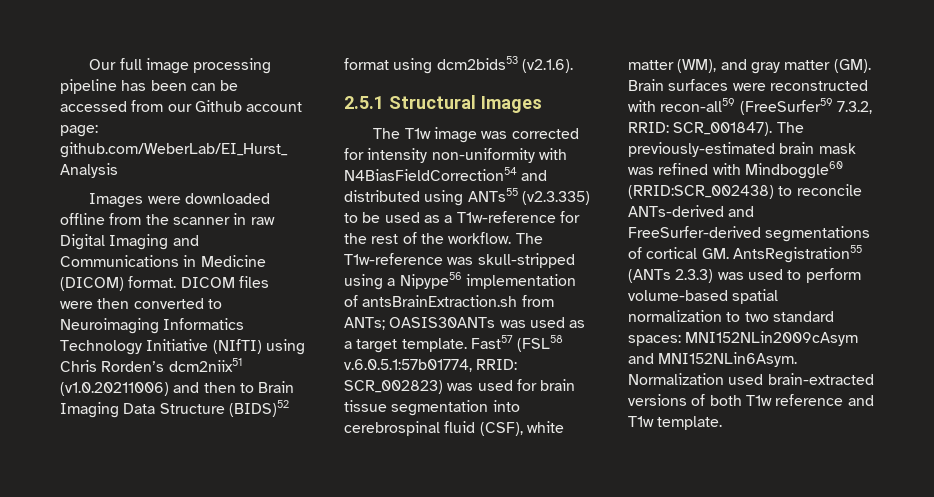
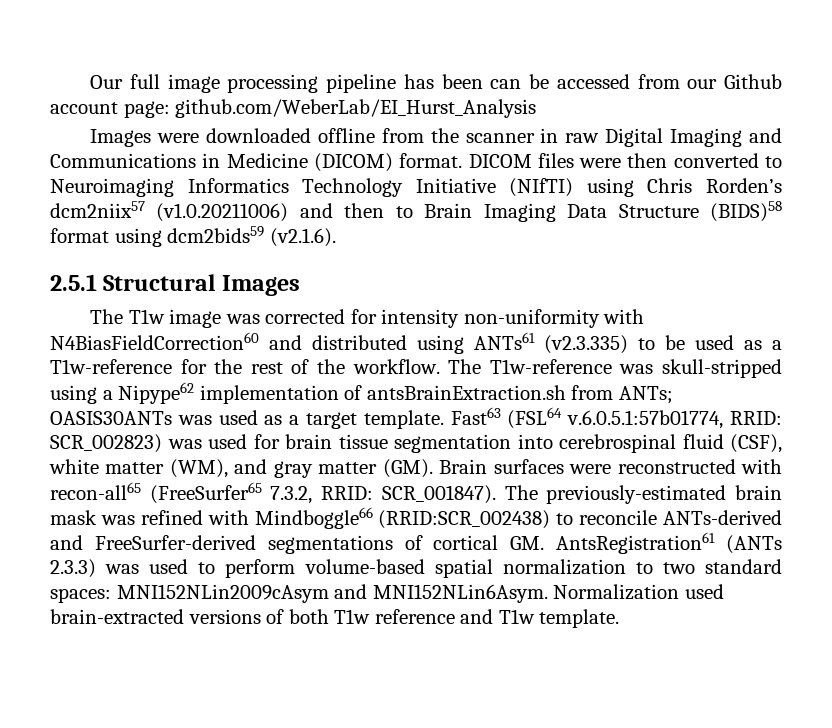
- DICOM files were then converted to Neuroimaging Informatics Technology Initiative (NIfTI) using Chris Rorden’s dcm2niix51 (v1.0.20211006) and then to Brain Imaging Data Structure (BIDS)52 format using dcm2bids53 (v2.1.6).
+ DICOM files were then converted to Neuroimaging Informatics Technology Initiative (NIfTI) using Chris Rorden’s dcm2niix57 (v1.0.20211006) and then to Brain Imaging Data Structure (BIDS)58 format using dcm2bids59 (v2.1.6).
- The T1w image was corrected for intensity non-uniformity with N4BiasFieldCorrection54 and distributed using ANTs55 (v2.3.335) to be used as a T1w-reference for the rest of the workflow.
+ The T1w image was corrected for intensity non-uniformity with N4BiasFieldCorrection60 and distributed using ANTs61 (v2.3.335) to be used as a T1w-reference for the rest of the workflow.
- The T1w-reference was skull-stripped using a Nipype56 implementation of antsBrainExtraction.sh from ANTs; OASIS30ANTs was used as a target template.
+ The T1w-reference was skull-stripped using a Nipype62 implementation of antsBrainExtraction.sh from ANTs; OASIS30ANTs was used as a target template.
- Fast57 (FSL58 v.6.0.5.1:57b01774, RRID: SCR_002823) was used for brain tissue segmentation into cerebrospinal fluid (CSF), white matter (WM), and gray matter (GM). Brain surfaces were reconstructed with recon-all59 (FreeSurfer59 7.3.2, RRID: SCR_001847).
+ Fast63 (FSL64 v.6.0.5.1:57b01774, RRID: SCR_002823) was used for brain tissue segmentation into cerebrospinal fluid (CSF), white matter (WM), and gray matter (GM). Brain surfaces were reconstructed with recon-all65 (FreeSurfer65 7.3.2, RRID: SCR_001847).
- The previously-estimated brain mask was refined with Mindboggle60 (RRID:SCR_002438) to reconcile ANTs-derived and FreeSurfer-derived segmentations of cortical GM. AntsRegistration55 (ANTs 2.3.3) was used to perform volume-based spatial normalization to two standard spaces: MNI152NLin2009cAsym and MNI152NLin6Asym.
+ The previously-estimated brain mask was refined with Mindboggle66 (RRID:SCR_002438) to reconcile ANTs-derived and FreeSurfer-derived segmentations of cortical GM. AntsRegistration61 (ANTs 2.3.3) was used to perform volume-based spatial normalization to two standard spaces: MNI152NLin2009cAsym and MNI152NLin6Asym.

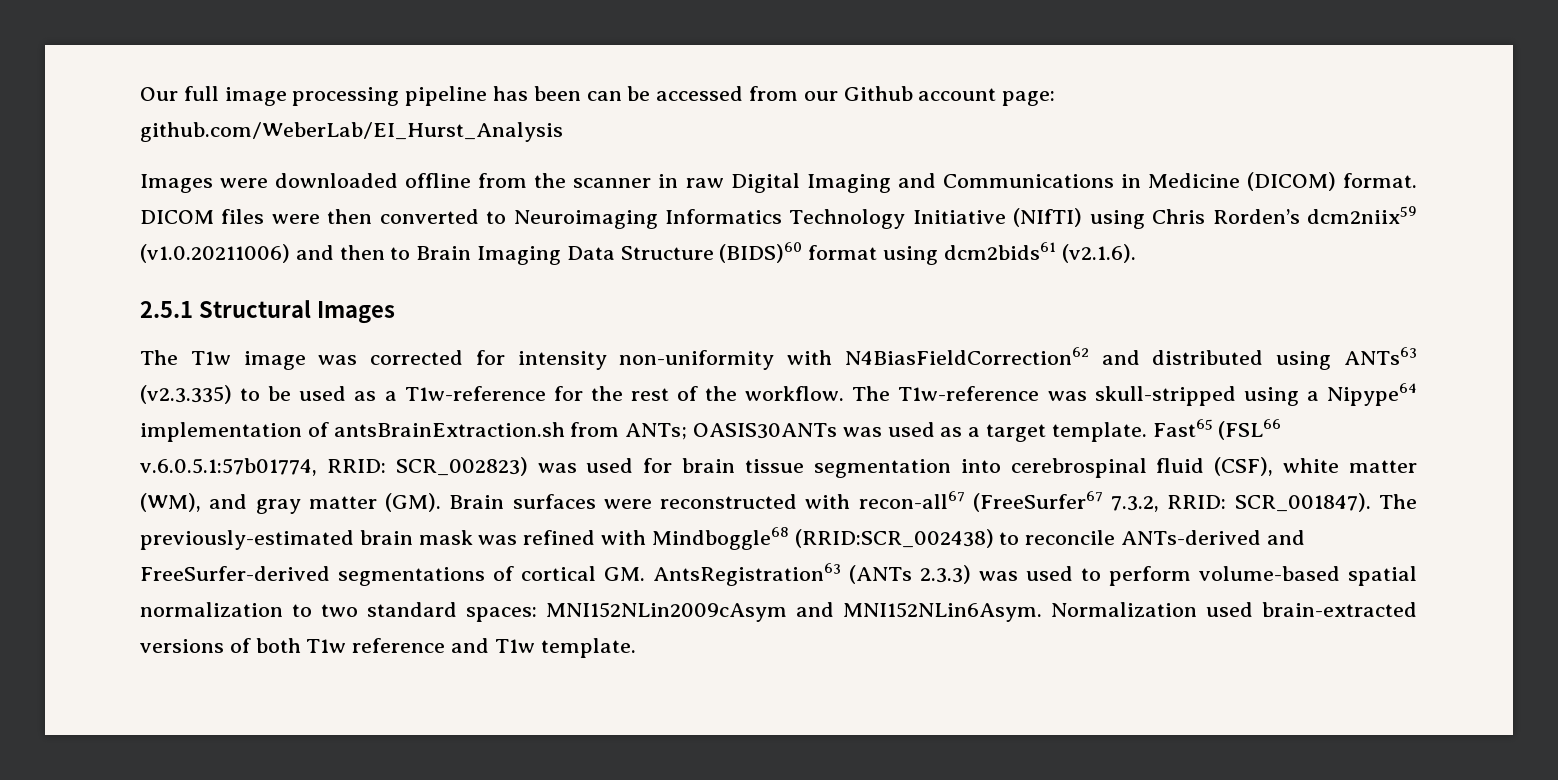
- DICOM files were then converted to Neuroimaging Informatics Technology Initiative (NIfTI) using Chris Rorden’s dcm2niix57 (v1.0.20211006) and then to Brain Imaging Data Structure (BIDS)58 format using dcm2bids59 (v2.1.6).
+ DICOM files were then converted to Neuroimaging Informatics Technology Initiative (NIfTI) using Chris Rorden’s dcm2niix59 (v1.0.20211006) and then to Brain Imaging Data Structure (BIDS)60 format using dcm2bids61 (v2.1.6).
- The T1w image was corrected for intensity non-uniformity with N4BiasFieldCorrection60 and distributed using ANTs61 (v2.3.335) to be used as a T1w-reference for the rest of the workflow.
+ The T1w image was corrected for intensity non-uniformity with N4BiasFieldCorrection62 and distributed using ANTs63 (v2.3.335) to be used as a T1w-reference for the rest of the workflow.
- The T1w-reference was skull-stripped using a Nipype62 implementation of antsBrainExtraction.sh from ANTs; OASIS30ANTs was used as a target template.
+ The T1w-reference was skull-stripped using a Nipype64 implementation of antsBrainExtraction.sh from ANTs; OASIS30ANTs was used as a target template.
- Fast63 (FSL64 v.6.0.5.1:57b01774, RRID: SCR_002823) was used for brain tissue segmentation into cerebrospinal fluid (CSF), white matter (WM), and gray matter (GM). Brain surfaces were reconstructed with recon-all65 (FreeSurfer65 7.3.2, RRID: SCR_001847).
+ Fast65 (FSL66 v.6.0.5.1:57b01774, RRID: SCR_002823) was used for brain tissue segmentation into cerebrospinal fluid (CSF), white matter (WM), and gray matter (GM). Brain surfaces were reconstructed with recon-all67 (FreeSurfer67 7.3.2, RRID: SCR_001847).
- The previously-estimated brain mask was refined with Mindboggle66 (RRID:SCR_002438) to reconcile ANTs-derived and FreeSurfer-derived segmentations of cortical GM. AntsRegistration61 (ANTs 2.3.3) was used to perform volume-based spatial normalization to two standard spaces: MNI152NLin2009cAsym and MNI152NLin6Asym.
+ The previously-estimated brain mask was refined with Mindboggle68 (RRID:SCR_002438) to reconcile ANTs-derived and FreeSurfer-derived segmentations of cortical GM. AntsRegistration63 (ANTs 2.3.3) was used to perform volume-based spatial normalization to two standard spaces: MNI152NLin2009cAsym and MNI152NLin6Asym.

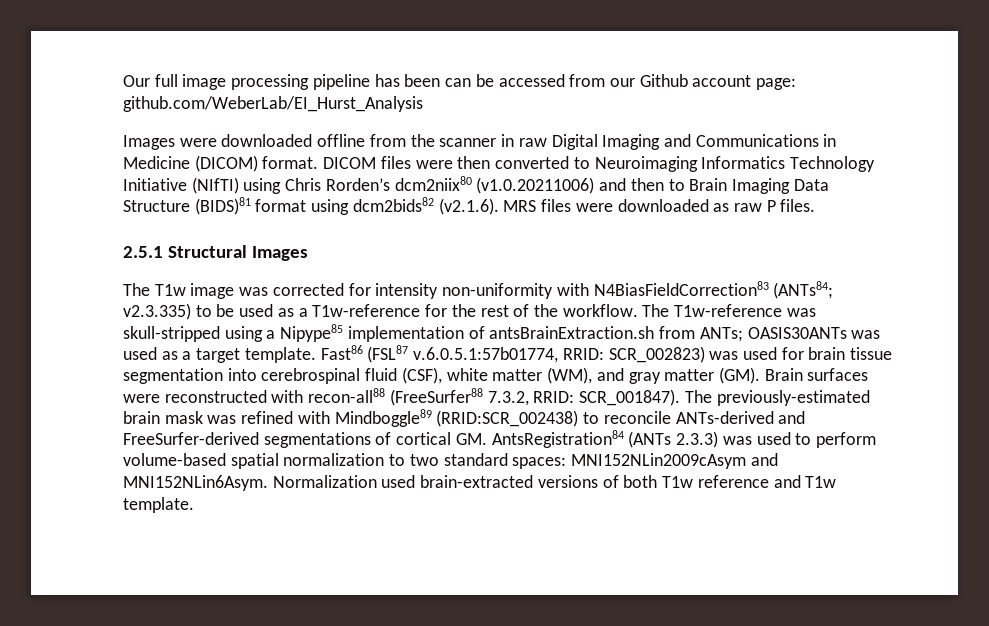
- DICOM files were then converted to Neuroimaging Informatics Technology Initiative (NIfTI) using Chris Rorden’s dcm2niix59 (v1.0.20211006) and then to Brain Imaging Data Structure (BIDS)60 format using dcm2bids61 (v2.1.6).
+ DICOM files were then converted to Neuroimaging Informatics Technology Initiative (NIfTI) using Chris Rorden’s dcm2niix80 (v1.0.20211006) and then to Brain Imaging Data Structure (BIDS)81 format using dcm2bids82 (v2.1.6). MRS files were downloaded as raw P files.
- The T1w image was corrected for intensity non-uniformity with N4BiasFieldCorrection62 and distributed using ANTs63 (v2.3.335) to be used as a T1w-reference for the rest of the workflow.
+ The T1w image was corrected for intensity non-uniformity with N4BiasFieldCorrection83 (ANTs84; v2.3.335) to be used as a T1w-reference for the rest of the workflow.
- The T1w-reference was skull-stripped using a Nipype64 implementation of antsBrainExtraction.sh from ANTs; OASIS30ANTs was used as a target template.
+ The T1w-reference was skull-stripped using a Nipype85 implementation of antsBrainExtraction.sh from ANTs; OASIS30ANTs was used as a target template.
- Fast65 (FSL66 v.6.0.5.1:57b01774, RRID: SCR_002823) was used for brain tissue segmentation into cerebrospinal fluid (CSF), white matter (WM), and gray matter (GM). Brain surfaces were reconstructed with recon-all67 (FreeSurfer67 7.3.2, RRID: SCR_001847).
+ Fast86 (FSL87 v.6.0.5.1:57b01774, RRID: SCR_002823) was used for brain tissue segmentation into cerebrospinal fluid (CSF), white matter (WM), and gray matter (GM). Brain surfaces were reconstructed with recon-all88 (FreeSurfer88 7.3.2, RRID: SCR_001847).
- The previously-estimated brain mask was refined with Mindboggle68 (RRID:SCR_002438) to reconcile ANTs-derived and FreeSurfer-derived segmentations of cortical GM. AntsRegistration63 (ANTs 2.3.3) was used to perform volume-based spatial normalization to two standard spaces: MNI152NLin2009cAsym and MNI152NLin6Asym.
+ The previously-estimated brain mask was refined with Mindboggle89 (RRID:SCR_002438) to reconcile ANTs-derived and FreeSurfer-derived segmentations of cortical GM. AntsRegistration84 (ANTs 2.3.3) was used to perform volume-based spatial normalization to two standard spaces: MNI152NLin2009cAsym and MNI152NLin6Asym.

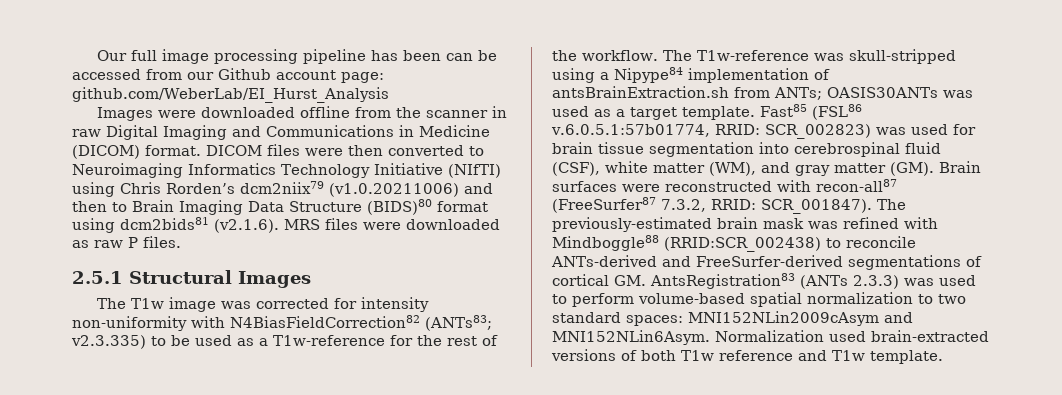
- DICOM files were then converted to Neuroimaging Informatics Technology Initiative (NIfTI) using Chris Rorden’s dcm2niix80 (v1.0.20211006) and then to Brain Imaging Data Structure (BIDS)81 format using dcm2bids82 (v2.1.6). MRS files were downloaded as raw P files.
+ DICOM files were then converted to Neuroimaging Informatics Technology Initiative (NIfTI) using Chris Rorden’s dcm2niix79 (v1.0.20211006) and then to Brain Imaging Data Structure (BIDS)80 format using dcm2bids81 (v2.1.6). MRS files were downloaded as raw P files.
- The T1w image was corrected for intensity non-uniformity with N4BiasFieldCorrection83 (ANTs84; v2.3.335) to be used as a T1w-reference for the rest of the workflow.
+ The T1w image was corrected for intensity non-uniformity with N4BiasFieldCorrection82 (ANTs83; v2.3.335) to be used as a T1w-reference for the rest of the workflow.
- The T1w-reference was skull-stripped using a Nipype85 implementation of antsBrainExtraction.sh from ANTs; OASIS30ANTs was used as a target template.
+ The T1w-reference was skull-stripped using a Nipype84 implementation of antsBrainExtraction.sh from ANTs; OASIS30ANTs was used as a target template.
- Fast86 (FSL87 v.6.0.5.1:57b01774, RRID: SCR_002823) was used for brain tissue segmentation into cerebrospinal fluid (CSF), white matter (WM), and gray matter (GM). Brain surfaces were reconstructed with recon-all88 (FreeSurfer88 7.3.2, RRID: SCR_001847).
+ Fast85 (FSL86 v.6.0.5.1:57b01774, RRID: SCR_002823) was used for brain tissue segmentation into cerebrospinal fluid (CSF), white matter (WM), and gray matter (GM). Brain surfaces were reconstructed with recon-all87 (FreeSurfer87 7.3.2, RRID: SCR_001847).
- The previously-estimated brain mask was refined with Mindboggle89 (RRID:SCR_002438) to reconcile ANTs-derived and FreeSurfer-derived segmentations of cortical GM. AntsRegistration84 (ANTs 2.3.3) was used to perform volume-based spatial normalization to two standard spaces: MNI152NLin2009cAsym and MNI152NLin6Asym.
+ The previously-estimated brain mask was refined with Mindboggle88 (RRID:SCR_002438) to reconcile ANTs-derived and FreeSurfer-derived segmentations of cortical GM. AntsRegistration83 (ANTs 2.3.3) was used to perform volume-based spatial normalization to two standard spaces: MNI152NLin2009cAsym and MNI152NLin6Asym.

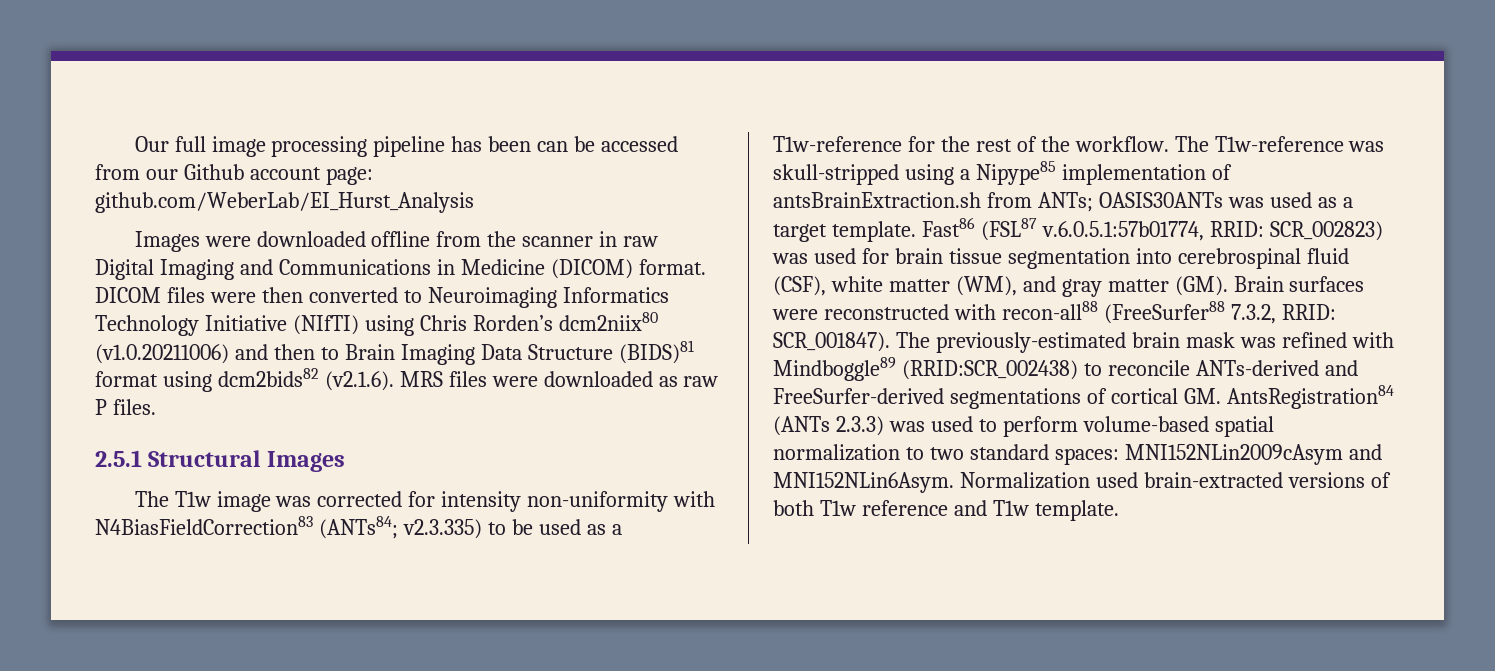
- DICOM files were then converted to Neuroimaging Informatics Technology Initiative (NIfTI) using Chris Rorden’s dcm2niix79 (v1.0.20211006) and then to Brain Imaging Data Structure (BIDS)80 format using dcm2bids81 (v2.1.6). MRS files were downloaded as raw P files.
+ DICOM files were then converted to Neuroimaging Informatics Technology Initiative (NIfTI) using Chris Rorden’s dcm2niix80 (v1.0.20211006) and then to Brain Imaging Data Structure (BIDS)81 format using dcm2bids82 (v2.1.6). MRS files were downloaded as raw P files.
- The T1w image was corrected for intensity non-uniformity with N4BiasFieldCorrection82 (ANTs83; v2.3.335) to be used as a T1w-reference for the rest of the workflow.
+ The T1w image was corrected for intensity non-uniformity with N4BiasFieldCorrection83 (ANTs84; v2.3.335) to be used as a T1w-reference for the rest of the workflow.
- The T1w-reference was skull-stripped using a Nipype84 implementation of antsBrainExtraction.sh from ANTs; OASIS30ANTs was used as a target template.
+ The T1w-reference was skull-stripped using a Nipype85 implementation of antsBrainExtraction.sh from ANTs; OASIS30ANTs was used as a target template.
- Fast85 (FSL86 v.6.0.5.1:57b01774, RRID: SCR_002823) was used for brain tissue segmentation into cerebrospinal fluid (CSF), white matter (WM), and gray matter (GM). Brain surfaces were reconstructed with recon-all87 (FreeSurfer87 7.3.2, RRID: SCR_001847).
+ Fast86 (FSL87 v.6.0.5.1:57b01774, RRID: SCR_002823) was used for brain tissue segmentation into cerebrospinal fluid (CSF), white matter (WM), and gray matter (GM). Brain surfaces were reconstructed with recon-all88 (FreeSurfer88 7.3.2, RRID: SCR_001847).
- The previously-estimated brain mask was refined with Mindboggle88 (RRID:SCR_002438) to reconcile ANTs-derived and FreeSurfer-derived segmentations of cortical GM. AntsRegistration83 (ANTs 2.3.3) was used to perform volume-based spatial normalization to two standard spaces: MNI152NLin2009cAsym and MNI152NLin6Asym.
+ The previously-estimated brain mask was refined with Mindboggle89 (RRID:SCR_002438) to reconcile ANTs-derived and FreeSurfer-derived segmentations of cortical GM. AntsRegistration84 (ANTs 2.3.3) was used to perform volume-based spatial normalization to two standard spaces: MNI152NLin2009cAsym and MNI152NLin6Asym.

